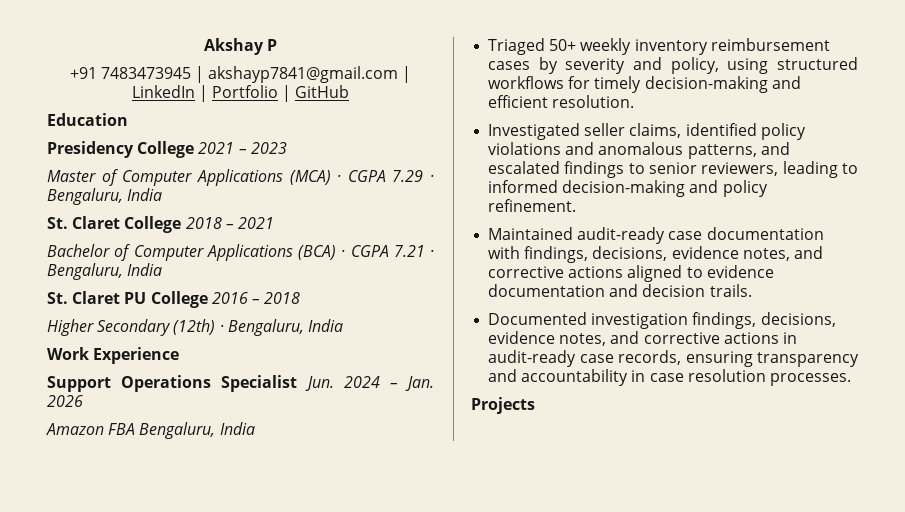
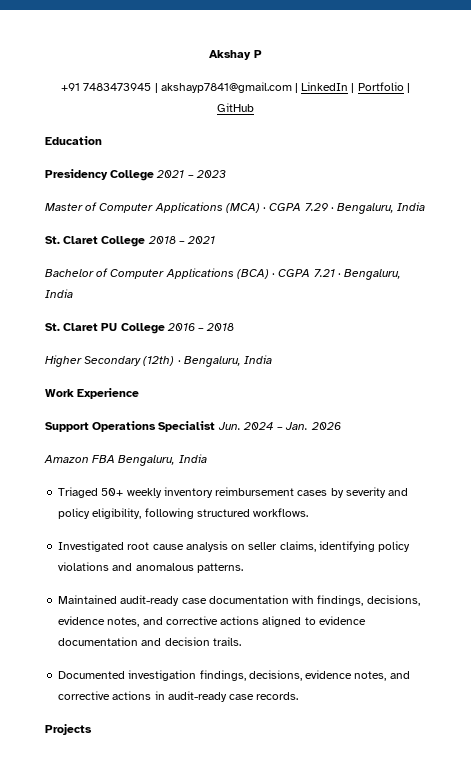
- Triaged 50+ weekly inventory reimbursement cases by severity and policy, using structured workflows for timely decision-making and efficient resolution.
- Investigated seller claims, identified policy violations and anomalous patterns, and escalated findings to senior reviewers, leading to informed decision-making and policy refinement.
+ Triaged 50+ weekly inventory reimbursement cases by severity and policy eligibility, following structured workflows.
+ Investigated root cause analysis on seller claims, identifying policy violations and anomalous patterns.
- Documented investigation findings, decisions, evidence notes, and corrective actions in audit-ready case records, ensuring transparency and accountability in case resolution processes.
+ Documented investigation findings, decisions, evidence notes, and corrective actions in audit-ready case records.

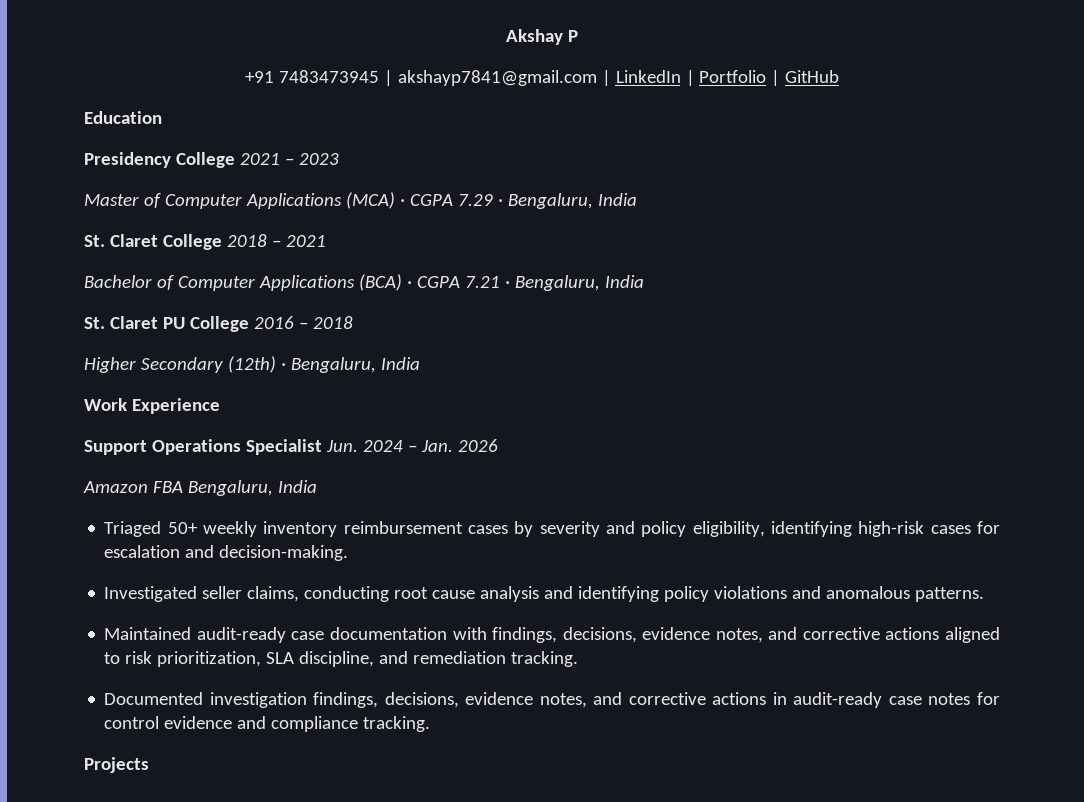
- Triaged 50+ weekly inventory reimbursement cases by severity and policy eligibility, following structured workflows.
- Investigated root cause analysis on seller claims, identifying policy violations and anomalous patterns.
+ Triaged 50+ weekly inventory reimbursement cases by severity and policy eligibility, identifying high-risk cases for escalation and decision-making.
+ Investigated seller claims, conducting root cause analysis and identifying policy violations and anomalous patterns.
- Maintained audit-ready case documentation with findings, decisions, evidence notes, and corrective actions aligned to evidence documentation and decision trails.
+ Maintained audit-ready case documentation with findings, decisions, evidence notes, and corrective actions aligned to risk prioritization, SLA discipline, and remediation tracking.
- Documented investigation findings, decisions, evidence notes, and corrective actions in audit-ready case records.
+ Documented investigation findings, decisions, evidence notes, and corrective actions in audit-ready case notes for control evidence and compliance tracking.

